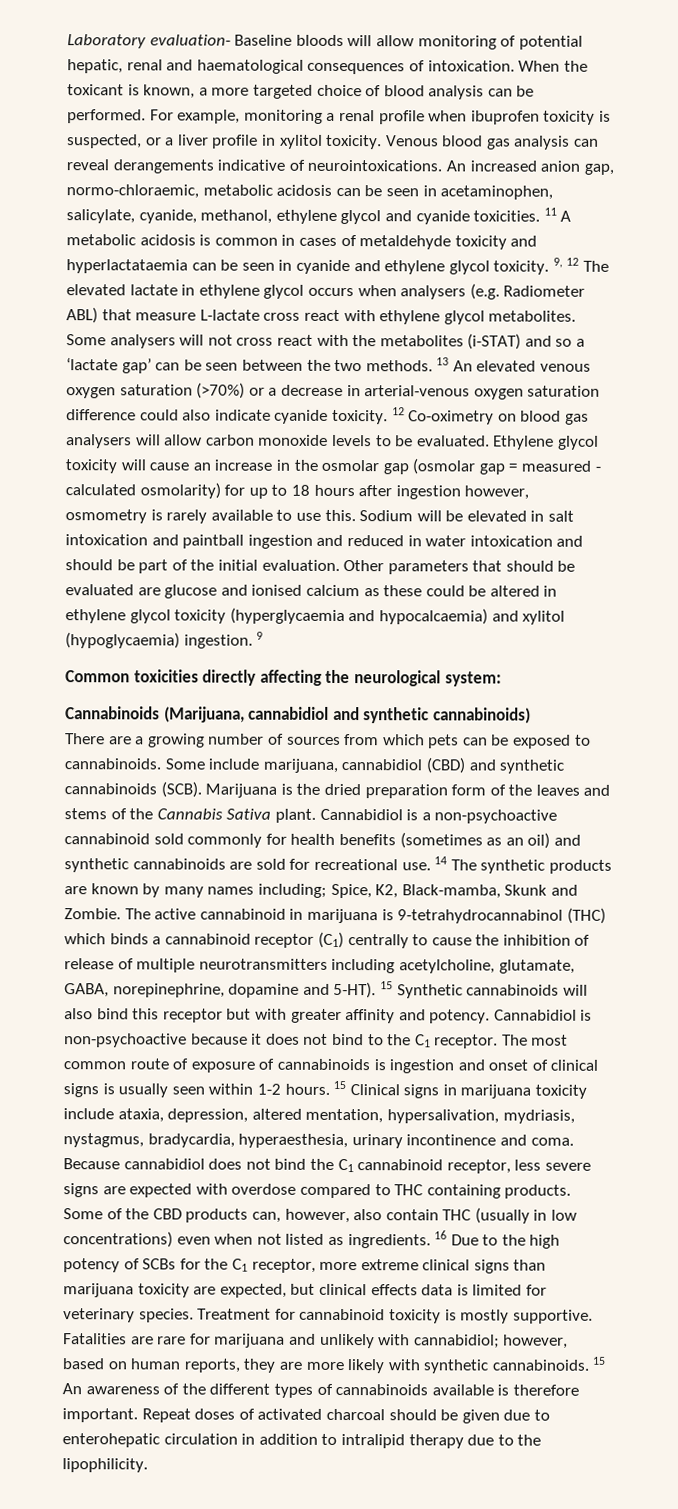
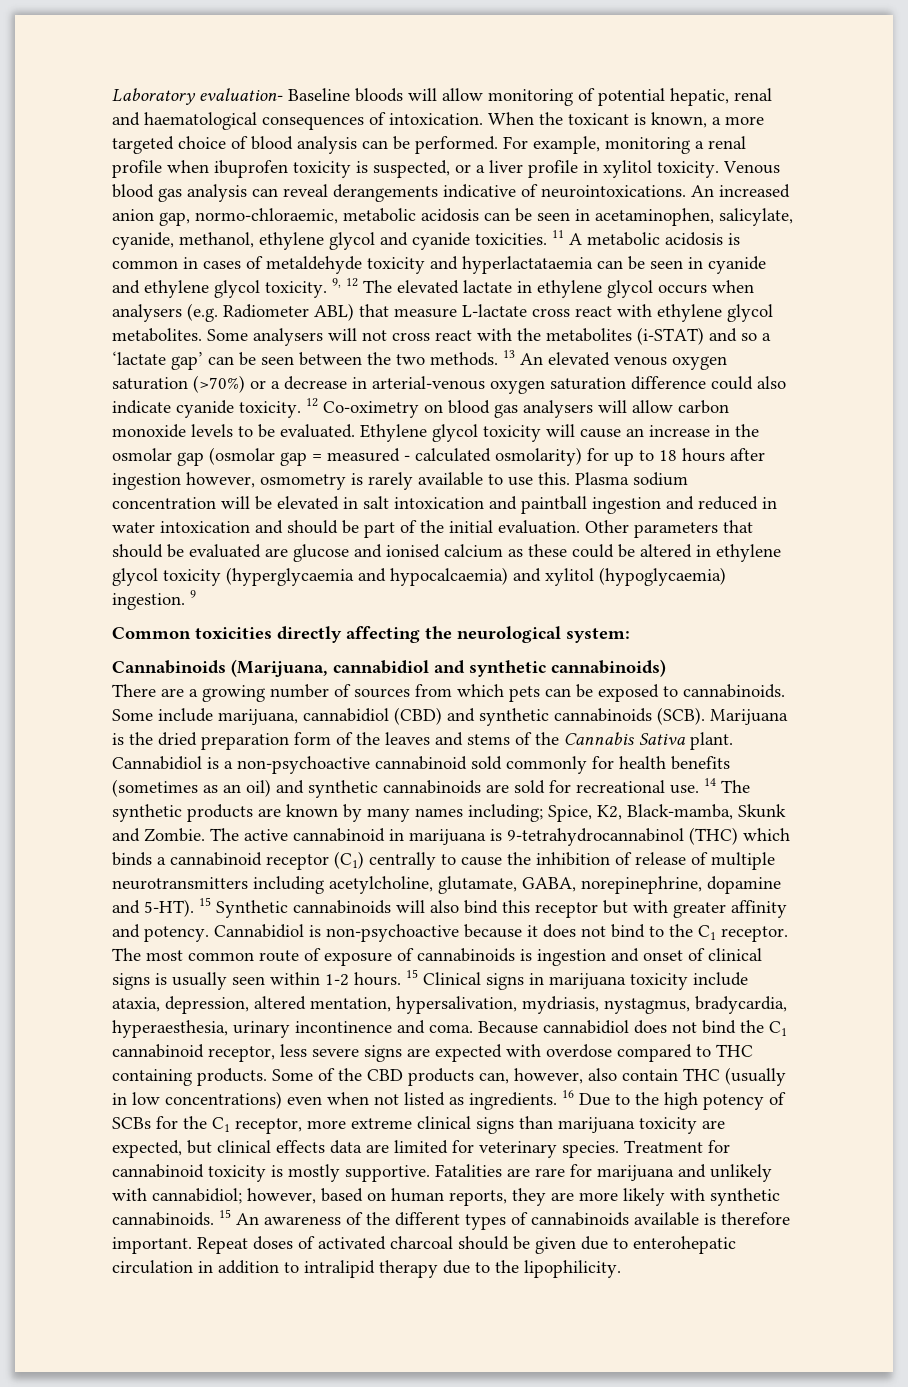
- Sodium will be elevated in salt intoxication and paintball ingestion and reduced in water intoxication and should be part of the initial evaluation.
+ Plasma sodium concentration will be elevated in salt intoxication and paintball ingestion and reduced in water intoxication and should be part of the initial evaluation.
- 16 Due to the high potency of SCBs for the C1 receptor, more extreme clinical signs than marijuana toxicity are expected, but clinical effects data is limited for veterinary species.
+ 16 Due to the high potency of SCBs for the C1 receptor, more extreme clinical signs than marijuana toxicity are expected, but clinical effects data are limited for veterinary species.

